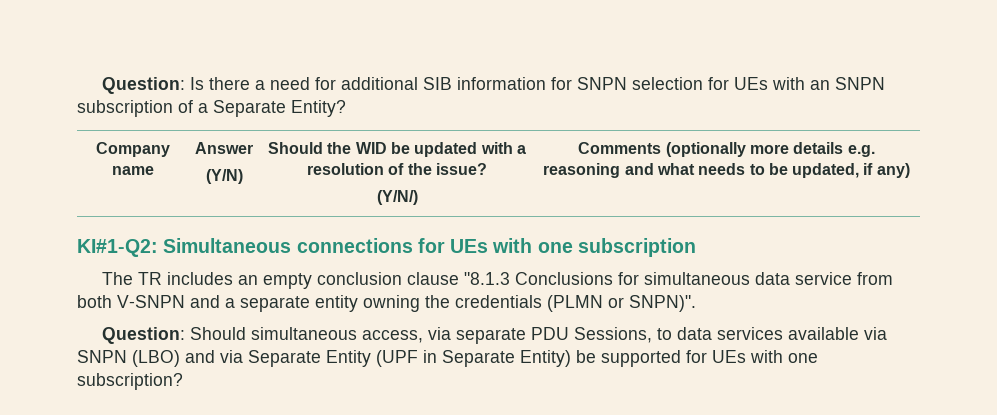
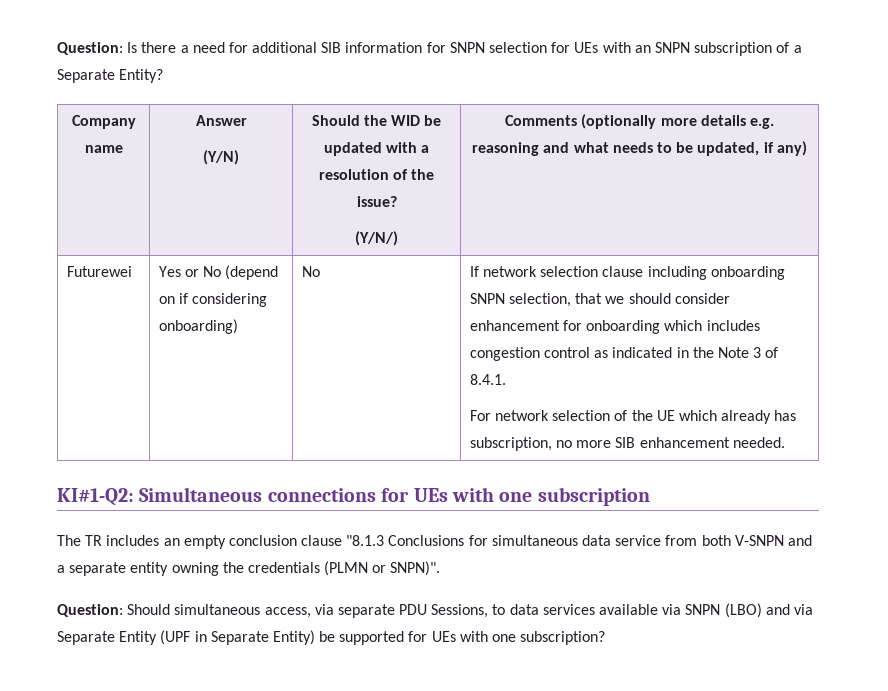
+ Futurewei | Yes or No (depend on if considering onboarding) | No | If network selection clause including onboarding SNPN selection, that we should consider enhancement for onboarding which includes congestion control as indicated in the Note 3 of 8.4.1.
+ For network selection of the UE which already has subscription, no more SIB enhancement needed.

